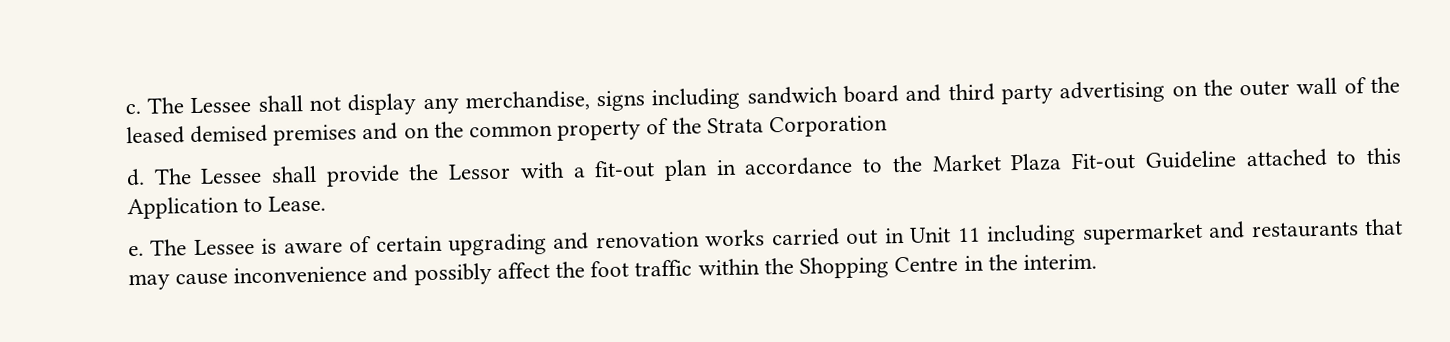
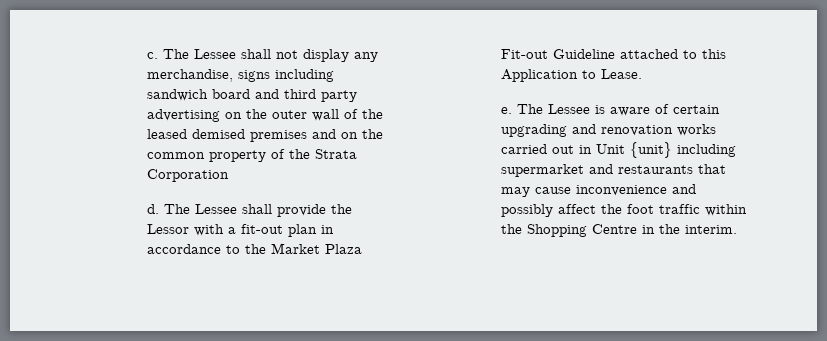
- The Lessee is aware of certain upgrading and renovation works carried out in Unit 11 including supermarket and restaurants that may cause inconvenience and possibly affect the foot traffic within the Shopping Centre in the interim.
+ The Lessee is aware of certain upgrading and renovation works carried out in Unit {unit} including supermarket and restaurants that may cause inconvenience and possibly affect the foot traffic within the Shopping Centre in the interim.

